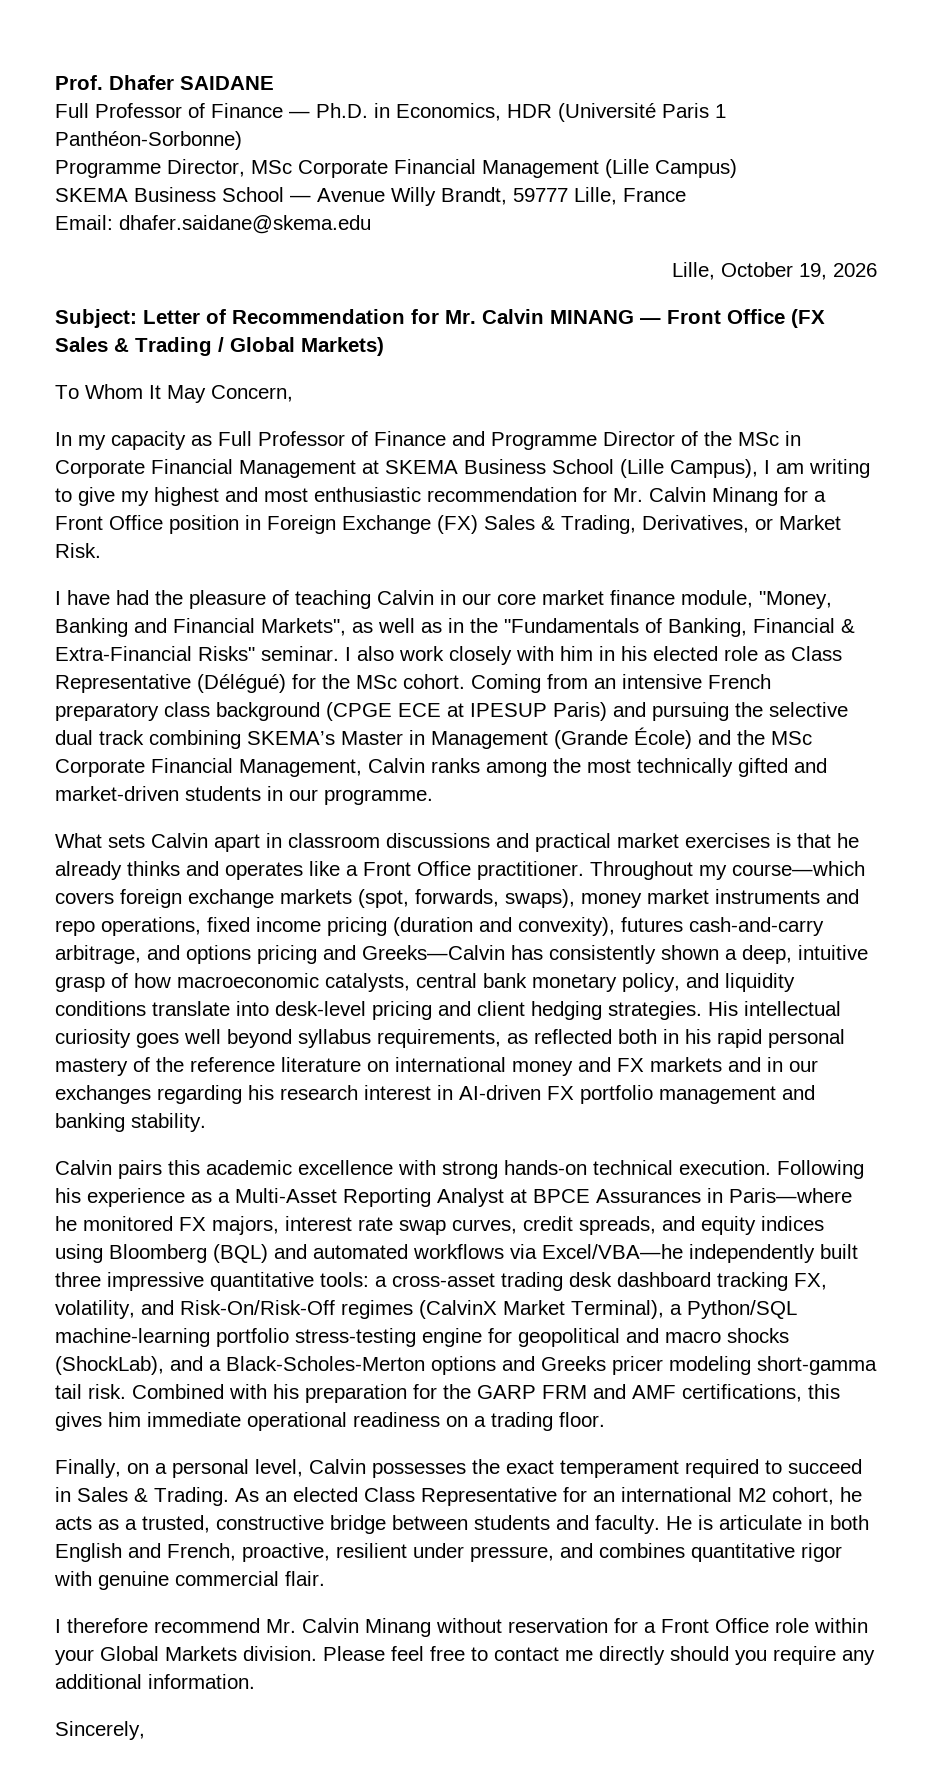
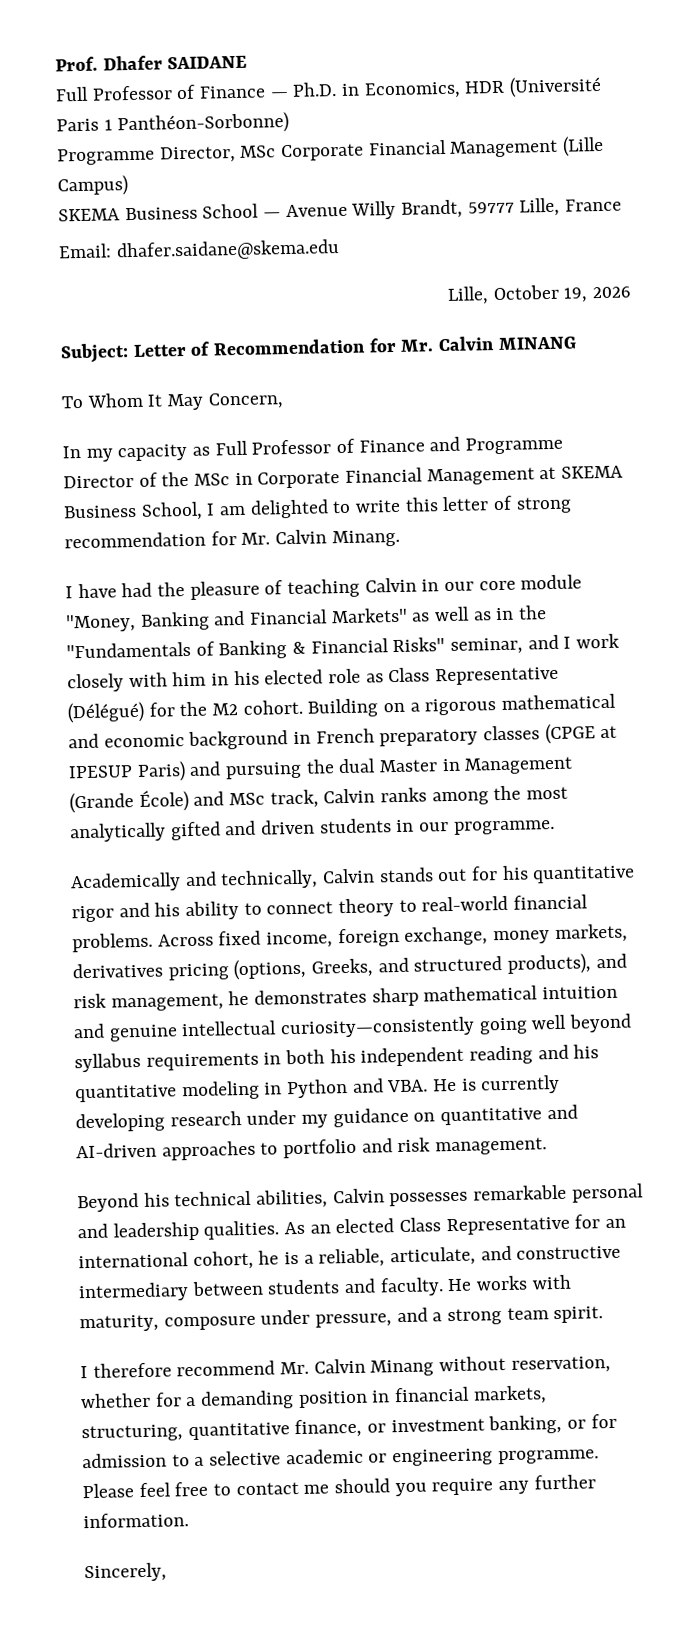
- Subject: Letter of Recommendation for Mr. Calvin MINANG — Front Office (FX Sales & Trading / Global Markets)
+ Subject: Letter of Recommendation for Mr. Calvin MINANG
- In my capacity as Full Professor of Finance and Programme Director of the MSc in Corporate Financial Management at SKEMA Business School (Lille Campus), I am writing to give my highest and most enthusiastic recommendation for Mr. Calvin Minang for a Front Office position in Foreign Exchange (FX) Sales & Trading, Derivatives, or Market Risk.
+ In my capacity as Full Professor of Finance and Programme Director of the MSc in Corporate Financial Management at SKEMA Business School, I am delighted to write this letter of strong recommendation for Mr. Calvin Minang.
- I have had the pleasure of teaching Calvin in our core market finance module, "Money, Banking and Financial Markets", as well as in the "Fundamentals of Banking, Financial & Extra-Financial Risks" seminar. I also work closely with him in his elected role as Class Representative (Délégué) for the MSc cohort. Coming from an intensive French preparatory class background (CPGE ECE at IPESUP Paris) and pursuing the selective dual track combining SKEMA’s Master in Management (Grande École) and the MSc Corporate Financial Management, Calvin ranks among the most technically gifted and market-driven students in our programme.
+ I have had the pleasure of teaching Calvin in our core module "Money, Banking and Financial Markets" as well as in the "Fundamentals of Banking & Financial Risks" seminar, and I work closely with him in his elected role as Class Representative (Délégué) for the M2 cohort. Building on a rigorous mathematical and economic background in French preparatory classes (CPGE at IPESUP Paris) and pursuing the dual Master in Management (Grande École) and MSc track, Calvin ranks among the most analytically gifted and driven students in our programme.
- What sets Calvin apart in classroom discussions and practical market exercises is that he already thinks and operates like a Front Office practitioner. Throughout my course—which covers foreign exchange markets (spot, forwards, swaps), money market instruments and repo operations, fixed income pricing (duration and convexity), futures cash-and-carry arbitrage, and options pricing and Greeks—Calvin has consistently shown a deep, intuitive grasp of how macroeconomic catalysts, central bank monetary policy, and liquidity conditions translate into desk-level pricing and client hedging strategies. His intellectual curiosity goes well beyond syllabus requirements, as reflected both in his rapid personal mastery of the reference literature on international money and FX markets and in our exchanges regarding his research interest in AI-driven FX portfolio management and banking stability.
- Calvin pairs this academic excellence with strong hands-on technical execution. Following his experience as a Multi-Asset Reporting Analyst at BPCE Assurances in Paris—where he monitored FX majors, interest rate swap curves, credit spreads, and equity indices using Bloomberg (BQL) and automated workflows via Excel/VBA—he independently built three impressive quantitative tools: a cross-asset trading desk dashboard tracking FX, volatility, and Risk-On/Risk-Off regimes (CalvinX Market Terminal), a Python/SQL machine-learning portfolio stress-testing engine for geopolitical and macro shocks (ShockLab), and a Black-Scholes-Merton options and Greeks pricer modeling short-gamma tail risk. Combined with his preparation for the GARP FRM and AMF certifications, this gives him immediate operational readiness on a trading floor.
- Finally, on a personal level, Calvin possesses the exact temperament required to succeed in Sales & Trading.
+ Academically and technically, Calvin stands out for his quantitative rigor and his ability to connect theory to real-world financial problems. Across fixed income, foreign exchange, money markets, derivatives pricing (options, Greeks, and structured products), and risk management, he demonstrates sharp mathematical intuition and genuine intellectual curiosity—consistently going well beyond syllabus requirements in both his independent reading and his quantitative modeling in Python and VBA. He is currently developing research under my guidance on quantitative and AI-driven approaches to portfolio and risk management.
+ Beyond his technical abilities, Calvin possesses remarkable personal and leadership qualities.
- As an elected Class Representative for an international M2 cohort, he acts as a trusted, constructive bridge between students and faculty.
+ As an elected Class Representative for an international cohort, he is a reliable, articulate, and constructive intermediary between students and faculty.
- He is articulate in both English and French, proactive, resilient under pressure, and combines quantitative rigor with genuine commercial flair.
+ He works with maturity, composure under pressure, and a strong team spirit.
- I therefore recommend Mr. Calvin Minang without reservation for a Front Office role within your Global Markets division.
+ I therefore recommend Mr. Calvin Minang without reservation, whether for a demanding position in financial markets, structuring, quantitative finance, or investment banking, or for admission to a selective academic or engineering programme.
- Please feel free to contact me directly should you require any additional information.
+ Please feel free to contact me should you require any further information.

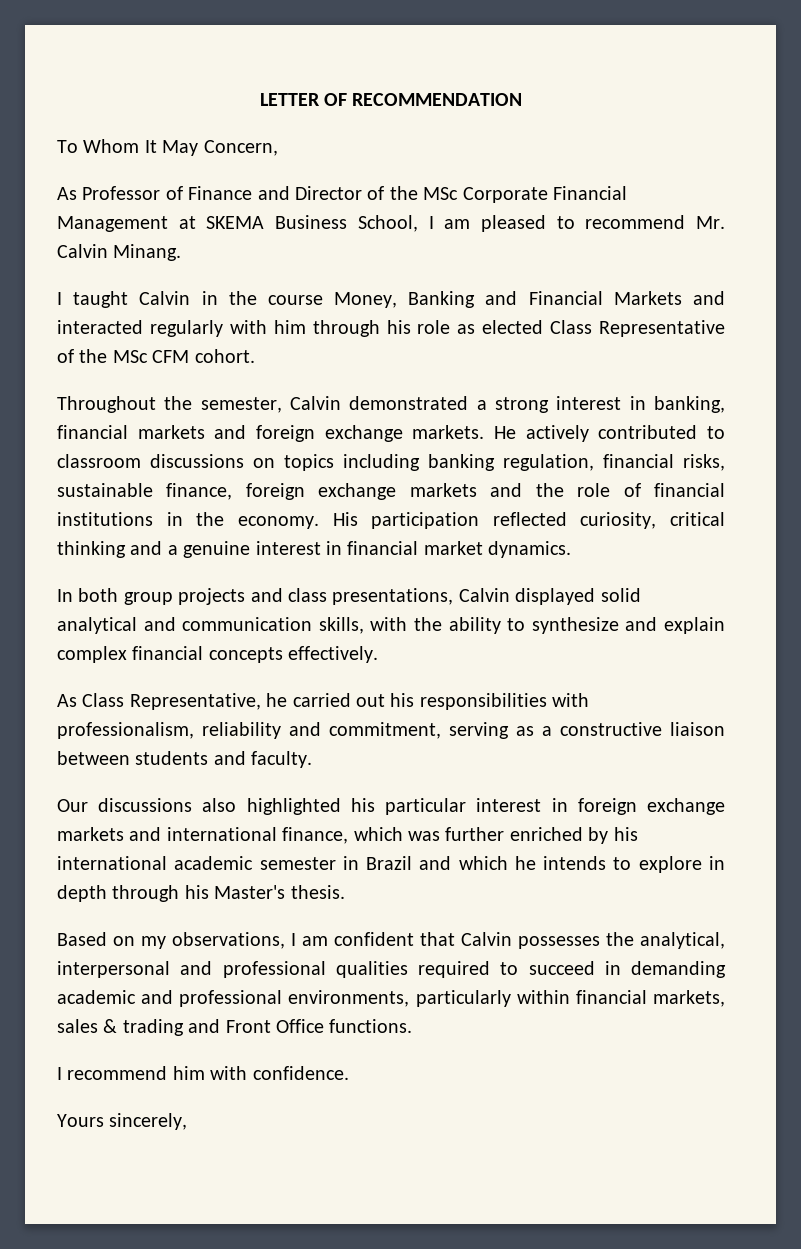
- Prof. Dhafer SAIDANE
- Full Professor of Finance — Ph.D. in Economics, HDR (Université Paris 1 Panthéon-Sorbonne)
- Programme Director, MSc Corporate Financial Management (Lille Campus)
- SKEMA Business School — Avenue Willy Brandt, 59777 Lille, France
- Email: dhafer.saidane@skema.edu
- Lille, October 19, 2026
- Subject: Letter of Recommendation for Mr. Calvin MINANG
+ LETTER OF RECOMMENDATION
- In my capacity as Full Professor of Finance and Programme Director of the MSc in Corporate Financial Management at SKEMA Business School, I am delighted to write this letter of strong recommendation for Mr. Calvin Minang.
- I have had the pleasure of teaching Calvin in our core module "Money, Banking and Financial Markets" as well as in the "Fundamentals of Banking & Financial Risks" seminar, and I work closely with him in his elected role as Class Representative (Délégué) for the M2 cohort. Building on a rigorous mathematical and economic background in French preparatory classes (CPGE at IPESUP Paris) and pursuing the dual Master in Management (Grande École) and MSc track, Calvin ranks among the most analytically gifted and driven students in our programme.
- Academically and technically, Calvin stands out for his quantitative rigor and his ability to connect theory to real-world financial problems. Across fixed income, foreign exchange, money markets, derivatives pricing (options, Greeks, and structured products), and risk management, he demonstrates sharp mathematical intuition and genuine intellectual curiosity—consistently going well beyond syllabus requirements in both his independent reading and his quantitative modeling in Python and VBA. He is currently developing research under my guidance on quantitative and AI-driven approaches to portfolio and risk management.
- Beyond his technical abilities, Calvin possesses remarkable personal and leadership qualities. As an elected Class Representative for an international cohort, he is a reliable, articulate, and constructive intermediary between students and faculty. He works with maturity, composure under pressure, and a strong team spirit.
- I therefore recommend Mr. Calvin Minang without reservation, whether for a demanding position in financial markets, structuring, quantitative finance, or investment banking, or for admission to a selective academic or engineering programme. Please feel free to contact me should you require any further information.
- Sincerely,
+ As Professor of Finance and Director of the MSc Corporate Financial Management at SKEMA Business School, I am pleased to recommend Mr. Calvin Minang.
+ I taught Calvin in the course Money, Banking and Financial Markets and interacted regularly with him through his role as elected Class Representative of the MSc CFM cohort.
+ Throughout the semester, Calvin demonstrated a strong interest in banking, financial markets and foreign exchange markets. He actively contributed to classroom discussions on topics including banking regulation, financial risks, sustainable finance, foreign exchange markets and the role of financial institutions in the economy. His participation reflected curiosity, critical thinking and a genuine interest in financial market dynamics.
+ In both group projects and class presentations, Calvin displayed solid analytical and communication skills, with the ability to synthesize and explain complex financial concepts effectively.
+ As Class Representative, he carried out his responsibilities with professionalism, reliability and commitment, serving as a constructive liaison between students and faculty.
+ Our discussions also highlighted his particular interest in foreign exchange markets and international finance, which was further enriched by his international academic semester in Brazil and which he intends to explore in depth through his Master's thesis.
+ Based on my observations, I am confident that Calvin possesses the analytical, interpersonal and professional qualities required to succeed in demanding academic and professional environments, particularly within financial markets, sales & trading and Front Office functions.
+ I recommend him with confidence.
+ Yours sincerely,

